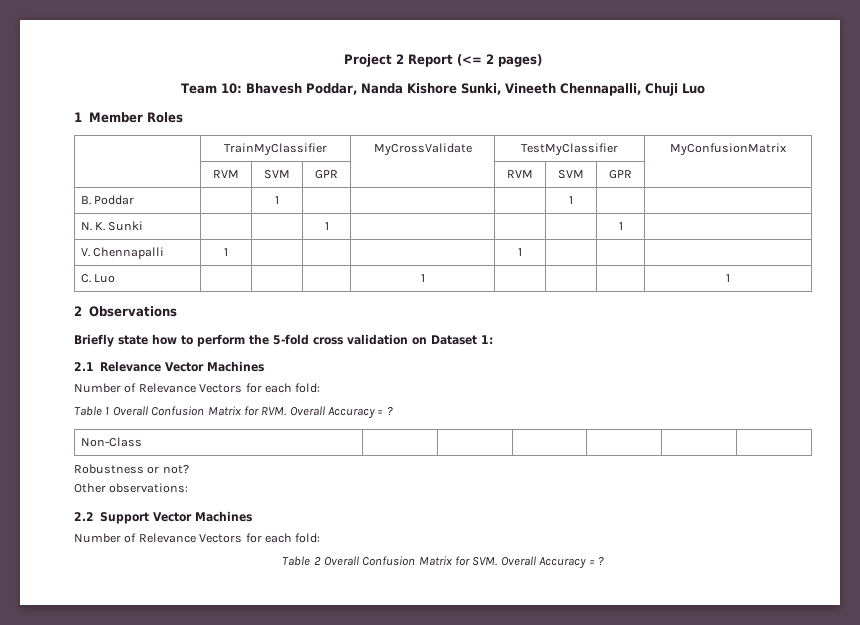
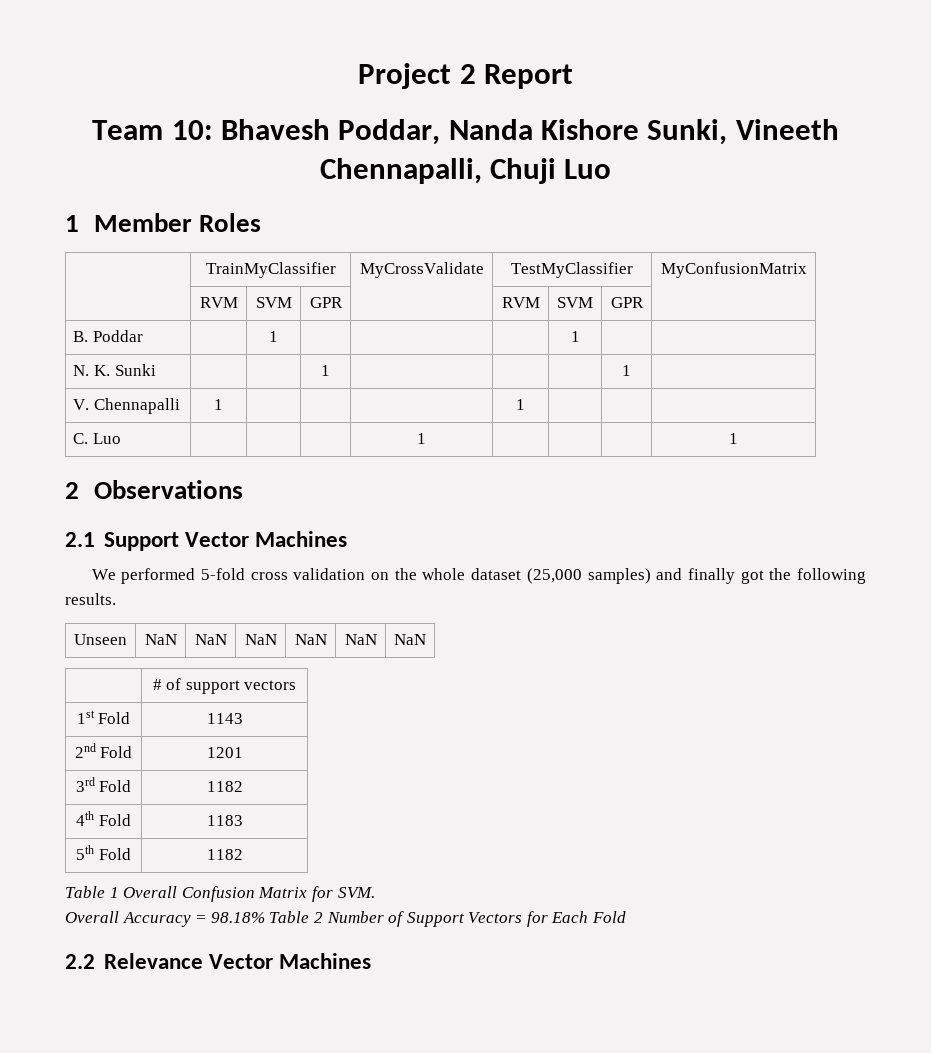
- Project 2 Report (<= 2 pages)
+ Project 2 Report
- Briefly state how to perform the 5-fold cross validation on Dataset 1:
- 2.1 Relevance Vector Machines
- Number of Relevance Vectors for each fold:
+ 2.1 Support Vector Machines
+ We performed 5-fold cross validation on the whole dataset (25,000 samples) and finally got the following results.
+ Unseen | NaN | NaN | NaN | NaN | NaN | NaN
+ | # of support vectors
+ 1st Fold | 1143
+ 2nd Fold | 1201
+ 3rd Fold | 1182
+ 4th Fold | 1183
+ 5th Fold | 1182
- Table 1 Overall Confusion Matrix for RVM. Overall Accuracy = ?
- Non-Class | | | | | |
- Robustness or not?
- Other observations:
+ Table 1 Overall Confusion Matrix for SVM.
+ Overall Accuracy = 98.18% Table 2 Number of Support Vectors for Each Fold
- 2.2 Support Vector Machines
- Number of Relevance Vectors for each fold:
- Table 2 Overall Confusion Matrix for SVM. Overall Accuracy = ?
+ 2.2 Relevance Vector Machines

